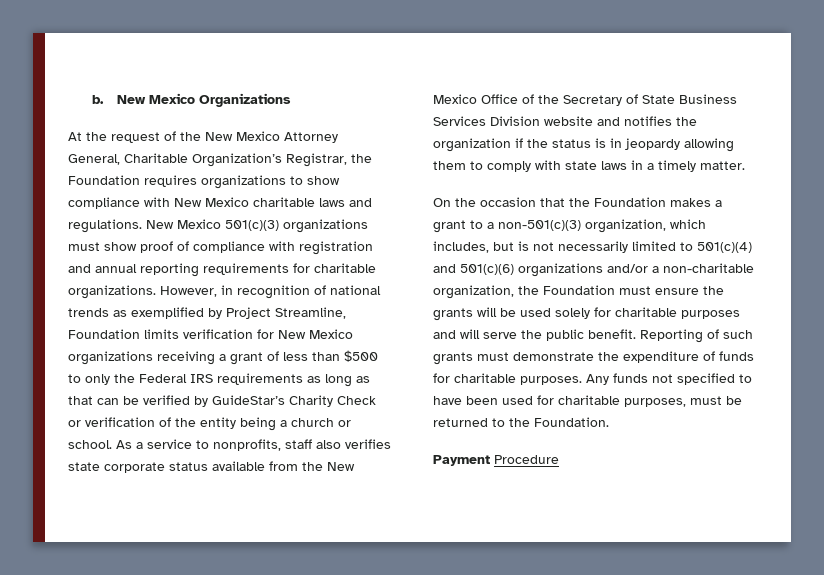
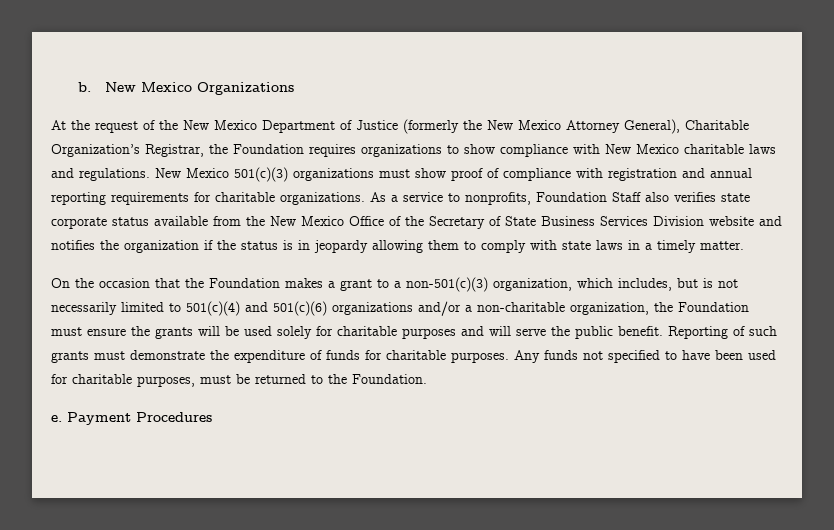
- At the request of the New Mexico Attorney General, Charitable Organization’s Registrar, the Foundation requires organizations to show compliance with New Mexico charitable laws and regulations.
+ At the request of the New Mexico Department of Justice (formerly the New Mexico Attorney General), Charitable Organization’s Registrar, the Foundation requires organizations to show compliance with New Mexico charitable laws and regulations.
- However, in recognition of national trends as exemplified by Project Streamline, Foundation limits verification for New Mexico organizations receiving a grant of less than $500 to only the Federal IRS requirements as long as that can be verified by GuideStar’s Charity Check or verification of the entity being a church or school.
- As a service to nonprofits, staff also verifies state corporate status available from the New Mexico Office of the Secretary of State Business Services Division website and notifies the organization if the status is in jeopardy allowing them to comply with state laws in a timely matter.
+ As a service to nonprofits, Foundation Staff also verifies state corporate status available from the New Mexico Office of the Secretary of State Business Services Division website and notifies the organization if the status is in jeopardy allowing them to comply with state laws in a timely matter.
- Payment Procedure
+ e. Payment Procedures

